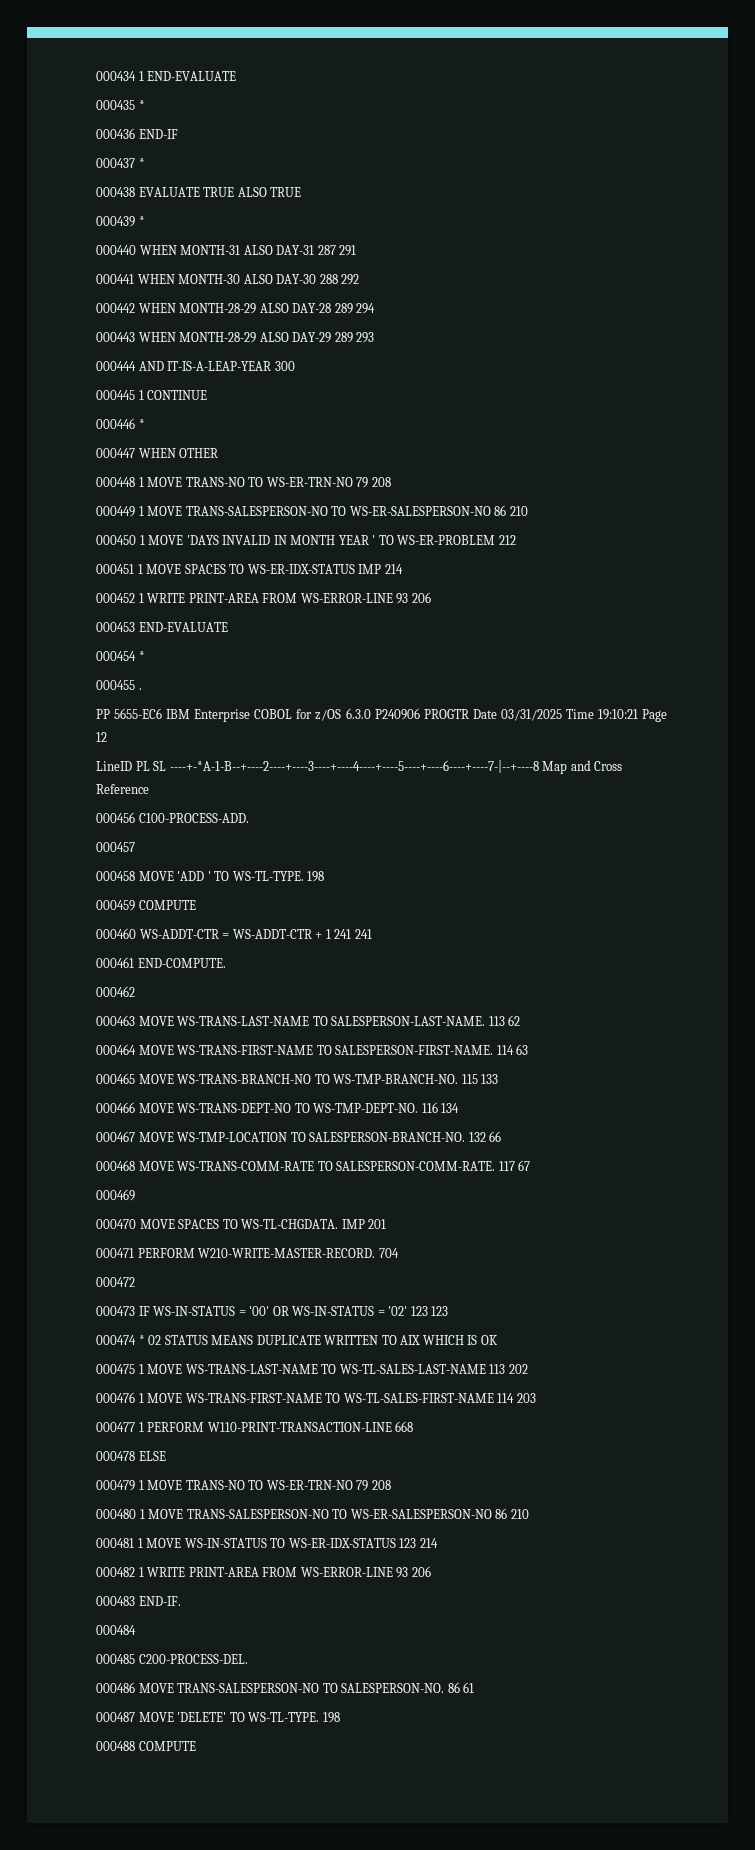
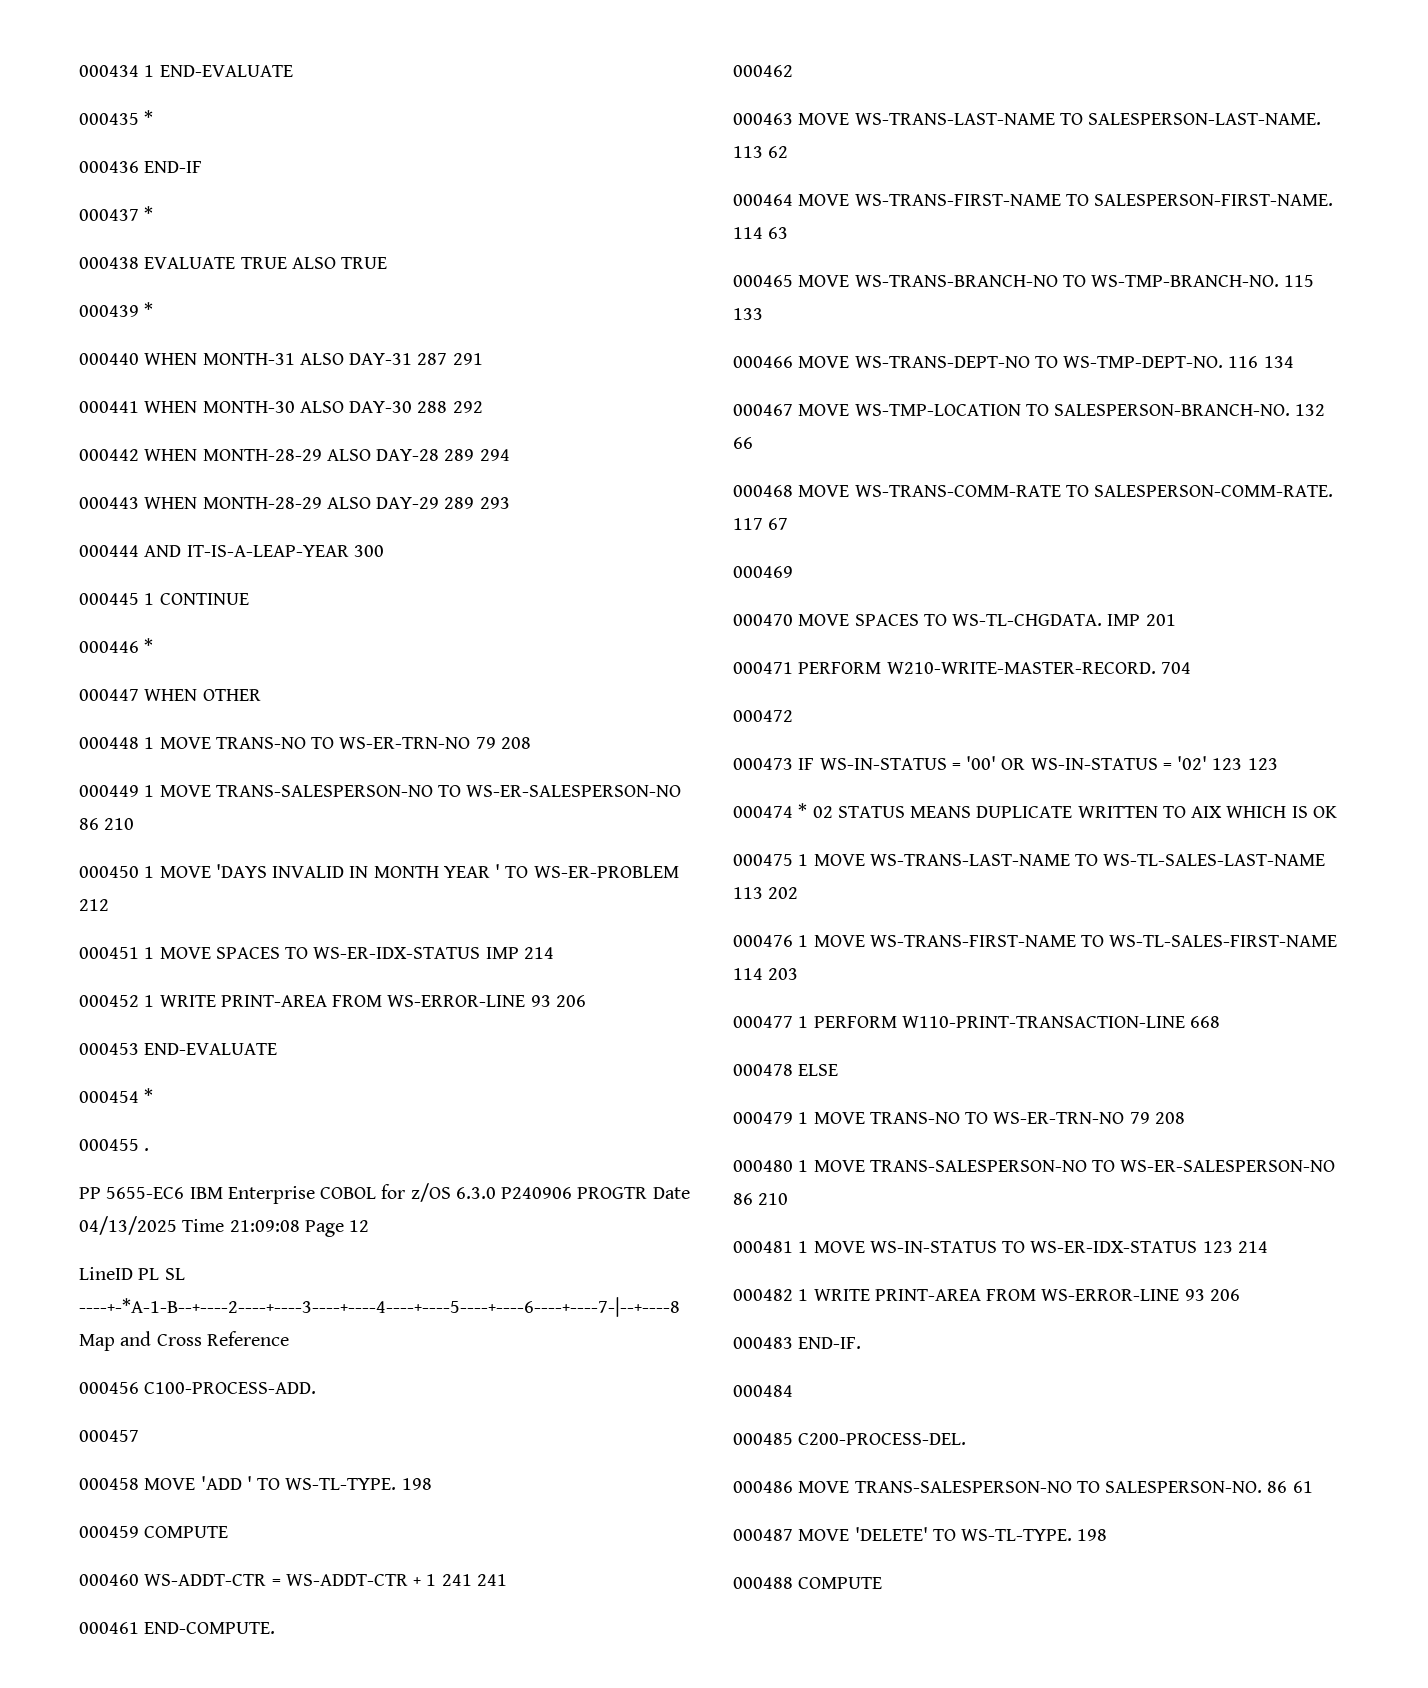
- PP 5655-EC6 IBM Enterprise COBOL for z/OS 6.3.0 P240906 PROGTR Date 03/31/2025 Time 19:10:21 Page 12
+ PP 5655-EC6 IBM Enterprise COBOL for z/OS 6.3.0 P240906 PROGTR Date 04/13/2025 Time 21:09:08 Page 12

